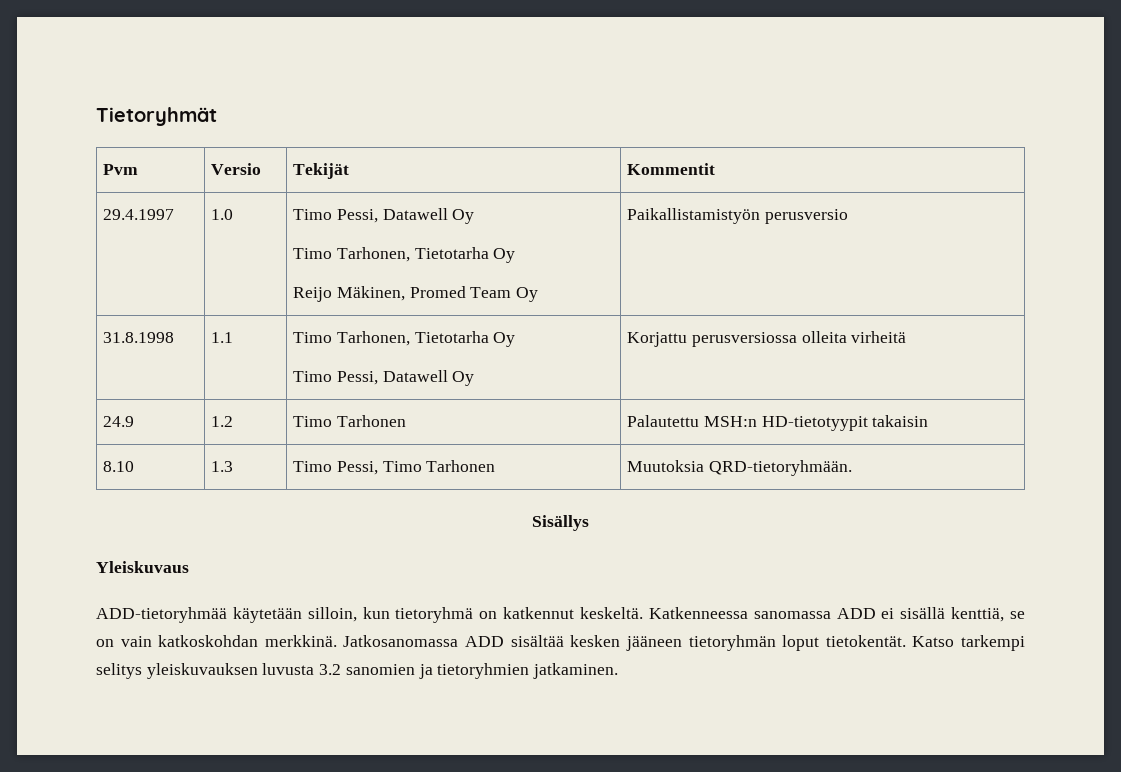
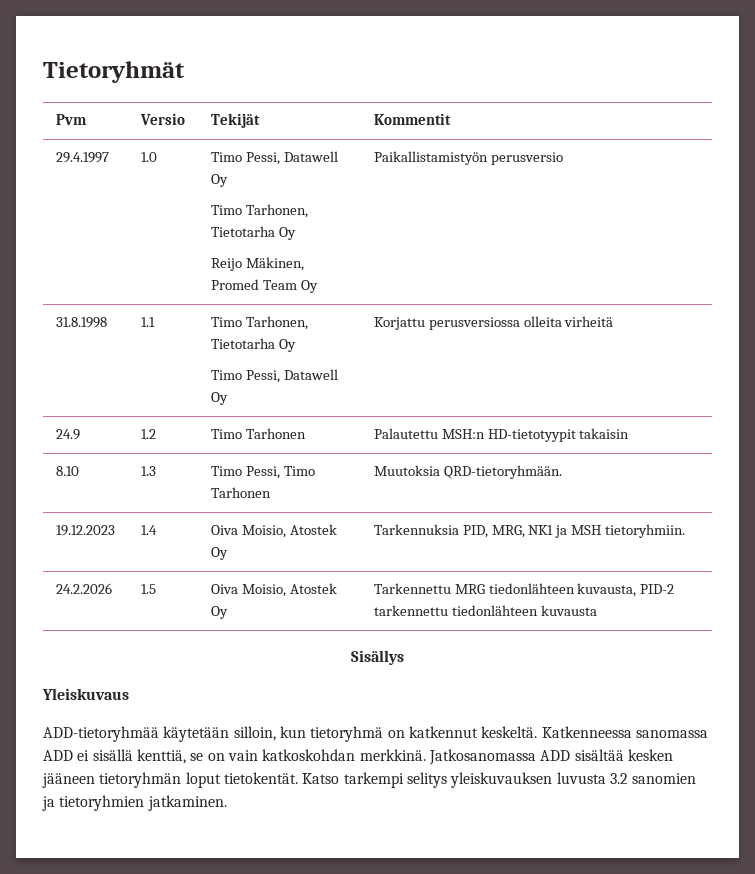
+ 19.12.2023 | 1.4 | Oiva Moisio, Atostek Oy | Tarkennuksia PID, MRG, NK1 ja MSH tietoryhmiin.
+ 24.2.2026 | 1.5 | Oiva Moisio, Atostek Oy | Tarkennettu MRG tiedonlähteen kuvausta, PID-2 tarkennettu tiedonlähteen kuvausta

